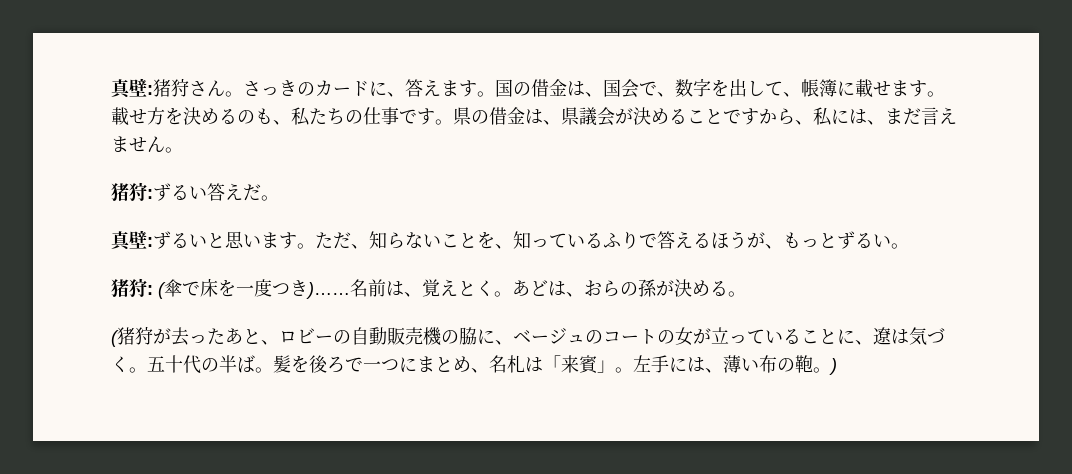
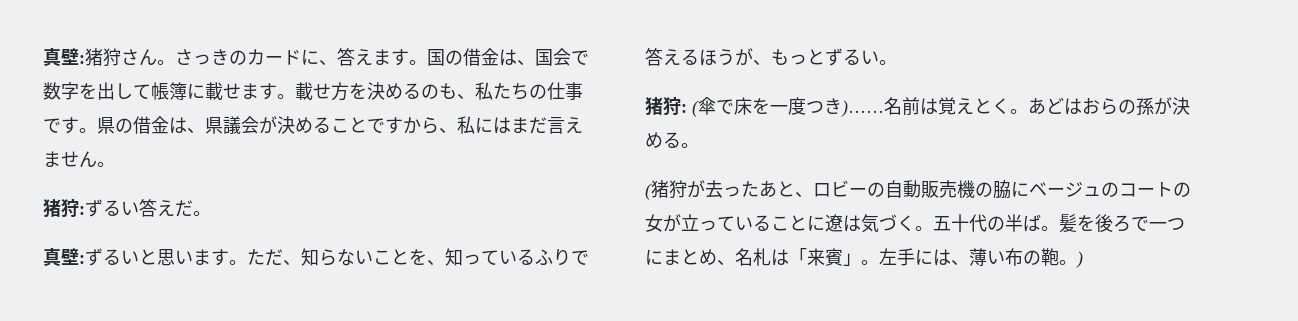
- 国の借金は、国会で、数字を出して、帳簿に載せます。
+ 国の借金は、国会で数字を出して帳簿に載せます。
- 県の借金は、県議会が決めることですから、私には、まだ言えません。
+ 県の借金は、県議会が決めることですから、私にはまだ言えません。
- 名前は、覚えとく。
+ 名前は覚えとく。
- あどは、おらの孫が決める。
+ あどはおらの孫が決める。
- (猪狩が去ったあと、ロビーの自動販売機の脇に、ベージュのコートの女が立っていることに、遼は気づく。
+ (猪狩が去ったあと、ロビーの自動販売機の脇にベージュのコートの女が立っていることに遼は気づく。

